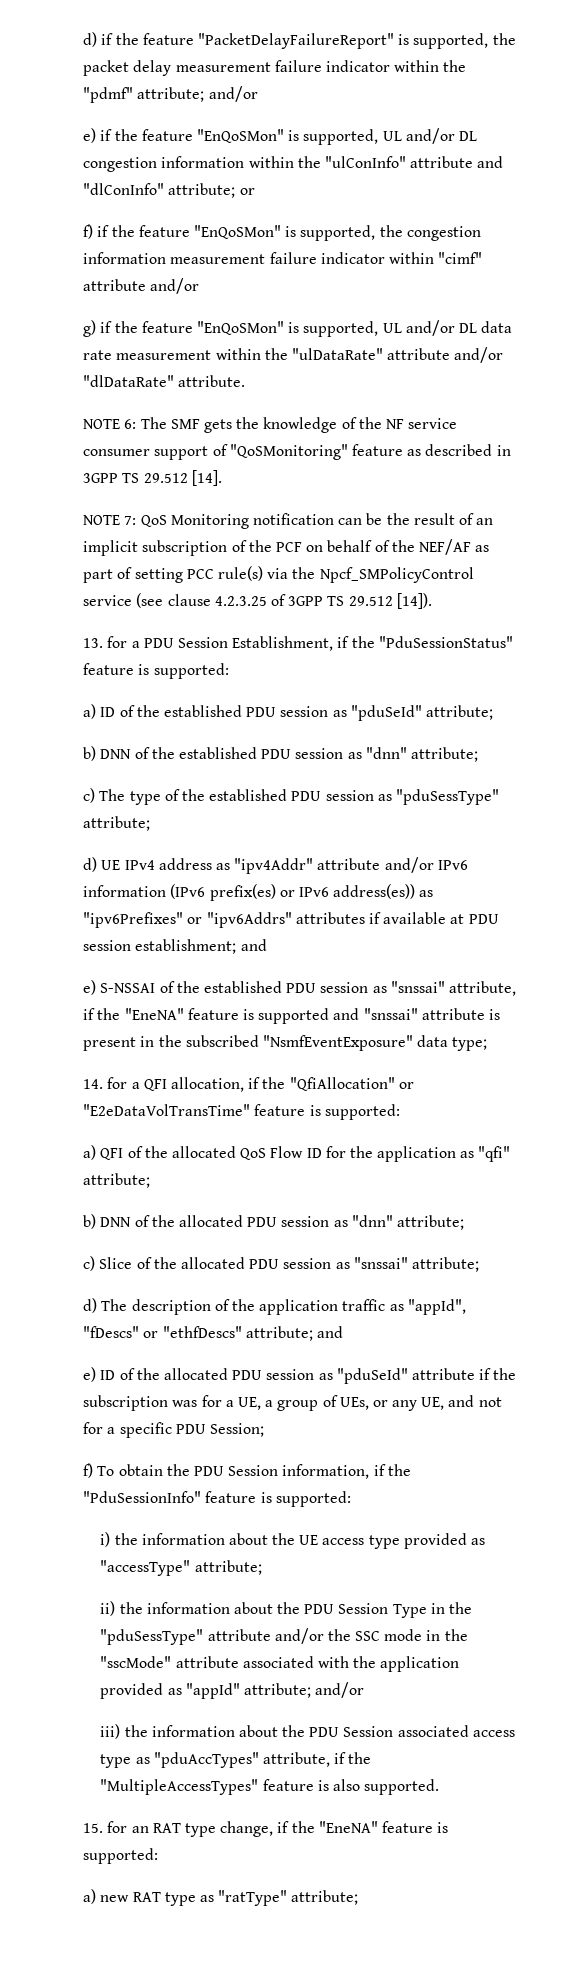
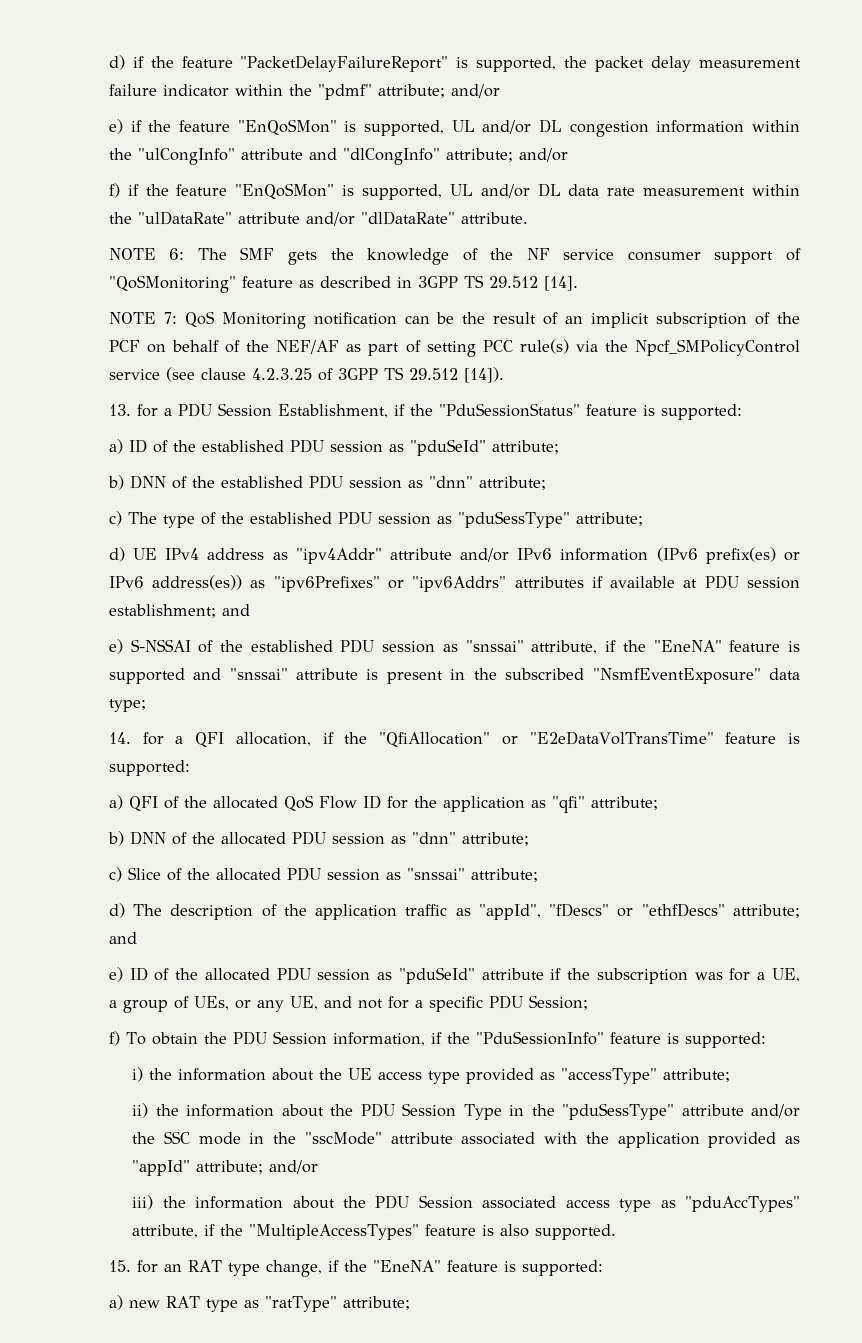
- e) if the feature "EnQoSMon" is supported, UL and/or DL congestion information within the "ulConInfo" attribute and "dlConInfo" attribute; or
+ e) if the feature "EnQoSMon" is supported, UL and/or DL congestion information within the "ulCongInfo" attribute and "dlCongInfo" attribute; and/or
- f) if the feature "EnQoSMon" is supported, the congestion information measurement failure indicator within "cimf" attribute and/or
- g) if the feature "EnQoSMon" is supported, UL and/or DL data rate measurement within the "ulDataRate" attribute and/or "dlDataRate" attribute.
+ f) if the feature "EnQoSMon" is supported, UL and/or DL data rate measurement within the "ulDataRate" attribute and/or "dlDataRate" attribute.

